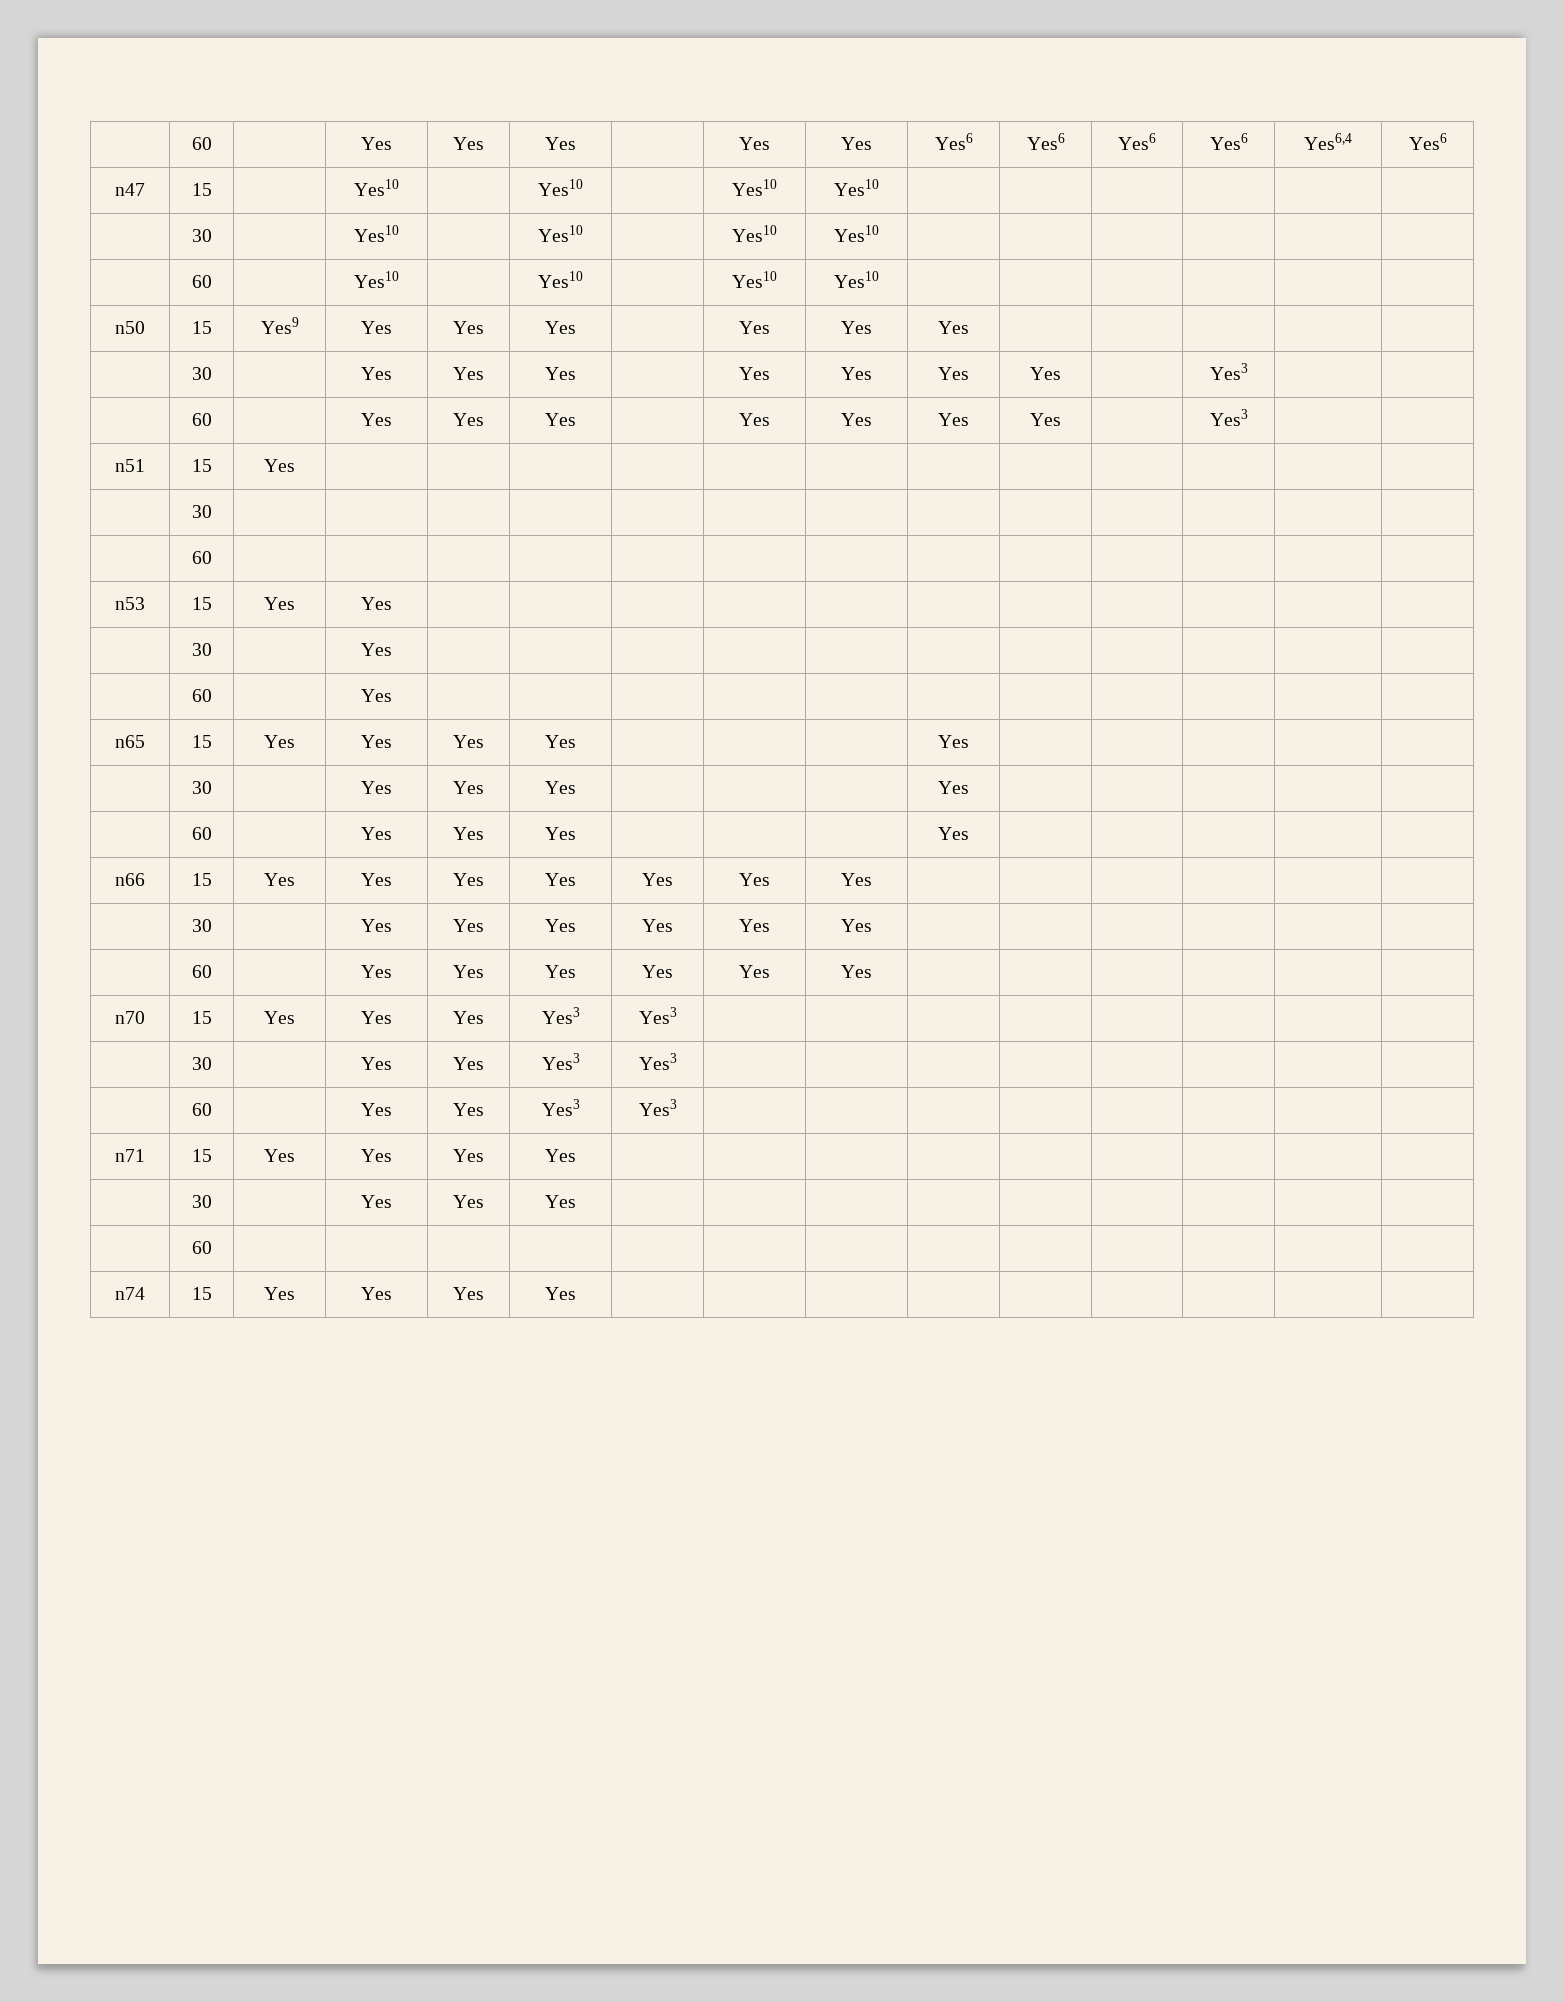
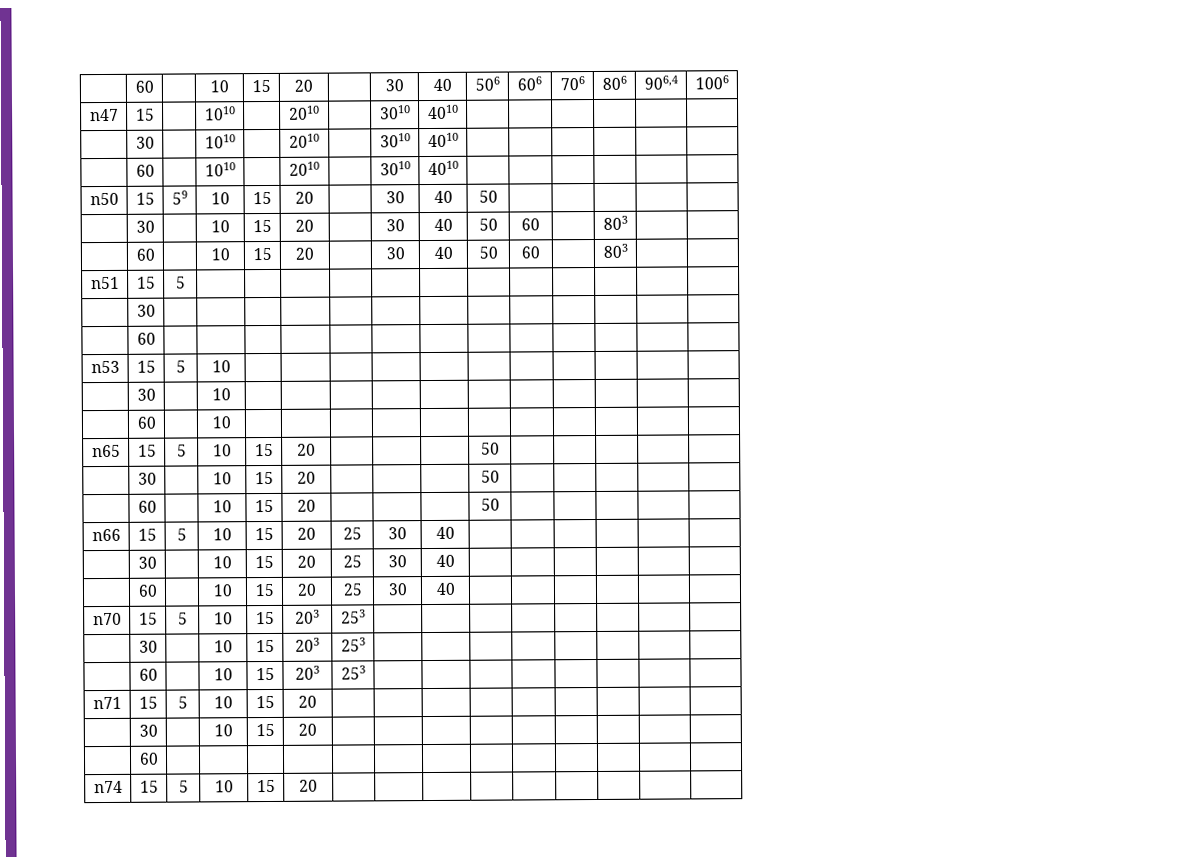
- | 60 | | Yes | Yes | Yes | | Yes | Yes | Yes6 | Yes6 | Yes6 | Yes6 | Yes6,4 | Yes6
- n47 | 15 | | Yes10 | | Yes10 | | Yes10 | Yes10 | | | | | |
- | 30 | | Yes10 | | Yes10 | | Yes10 | Yes10 | | | | | |
- | 60 | | Yes10 | | Yes10 | | Yes10 | Yes10 | | | | | |
- n50 | 15 | Yes9 | Yes | Yes | Yes | | Yes | Yes | Yes | | | | |
- | 30 | | Yes | Yes | Yes | | Yes | Yes | Yes | Yes | | Yes3 | |
- | 60 | | Yes | Yes | Yes | | Yes | Yes | Yes | Yes | | Yes3 | |
+ | 60 | | 10 | 15 | 20 | | 30 | 40 | 506 | 606 | 706 | 806 | 906,4 | 1006
+ n47 | 15 | | 1010 | | 2010 | | 3010 | 4010 | | | | | |
+ | 30 | | 1010 | | 2010 | | 3010 | 4010 | | | | | |
+ | 60 | | 1010 | | 2010 | | 3010 | 4010 | | | | | |
+ n50 | 15 | 59 | 10 | 15 | 20 | | 30 | 40 | 50 | | | | |
+ | 30 | | 10 | 15 | 20 | | 30 | 40 | 50 | 60 | | 803 | |
+ | 60 | | 10 | 15 | 20 | | 30 | 40 | 50 | 60 | | 803 | |
- n51 | 15 | Yes | | | | | | | | | | | |
+ n51 | 15 | 5 | | | | | | | | | | | |
- n53 | 15 | Yes | Yes | | | | | | | | | | |
- | 30 | | Yes | | | | | | | | | | |
- | 60 | | Yes | | | | | | | | | | |
+ n53 | 15 | 5 | 10 | | | | | | | | | | |
+ | 30 | | 10 | | | | | | | | | | |
+ | 60 | | 10 | | | | | | | | | | |
- n65 | 15 | Yes | Yes | Yes | Yes | | | | Yes | | | | |
- | 30 | | Yes | Yes | Yes | | | | Yes | | | | |
- | 60 | | Yes | Yes | Yes | | | | Yes | | | | |
- n66 | 15 | Yes | Yes | Yes | Yes | Yes | Yes | Yes | | | | | |
- | 30 | | Yes | Yes | Yes | Yes | Yes | Yes | | | | | |
- | 60 | | Yes | Yes | Yes | Yes | Yes | Yes | | | | | |
- n70 | 15 | Yes | Yes | Yes | Yes3 | Yes3 | | | | | | | |
- | 30 | | Yes | Yes | Yes3 | Yes3 | | | | | | | |
- | 60 | | Yes | Yes | Yes3 | Yes3 | | | | | | | |
- n71 | 15 | Yes | Yes | Yes | Yes | | | | | | | | |
- | 30 | | Yes | Yes | Yes | | | | | | | | |
+ n65 | 15 | 5 | 10 | 15 | 20 | | | | 50 | | | | |
+ | 30 | | 10 | 15 | 20 | | | | 50 | | | | |
+ | 60 | | 10 | 15 | 20 | | | | 50 | | | | |
+ n66 | 15 | 5 | 10 | 15 | 20 | 25 | 30 | 40 | | | | | |
+ | 30 | | 10 | 15 | 20 | 25 | 30 | 40 | | | | | |
+ | 60 | | 10 | 15 | 20 | 25 | 30 | 40 | | | | | |
+ n70 | 15 | 5 | 10 | 15 | 203 | 253 | | | | | | | |
+ | 30 | | 10 | 15 | 203 | 253 | | | | | | | |
+ | 60 | | 10 | 15 | 203 | 253 | | | | | | | |
+ n71 | 15 | 5 | 10 | 15 | 20 | | | | | | | | |
+ | 30 | | 10 | 15 | 20 | | | | | | | | |
- n74 | 15 | Yes | Yes | Yes | Yes | | | | | | | | |
+ n74 | 15 | 5 | 10 | 15 | 20 | | | | | | | | |

